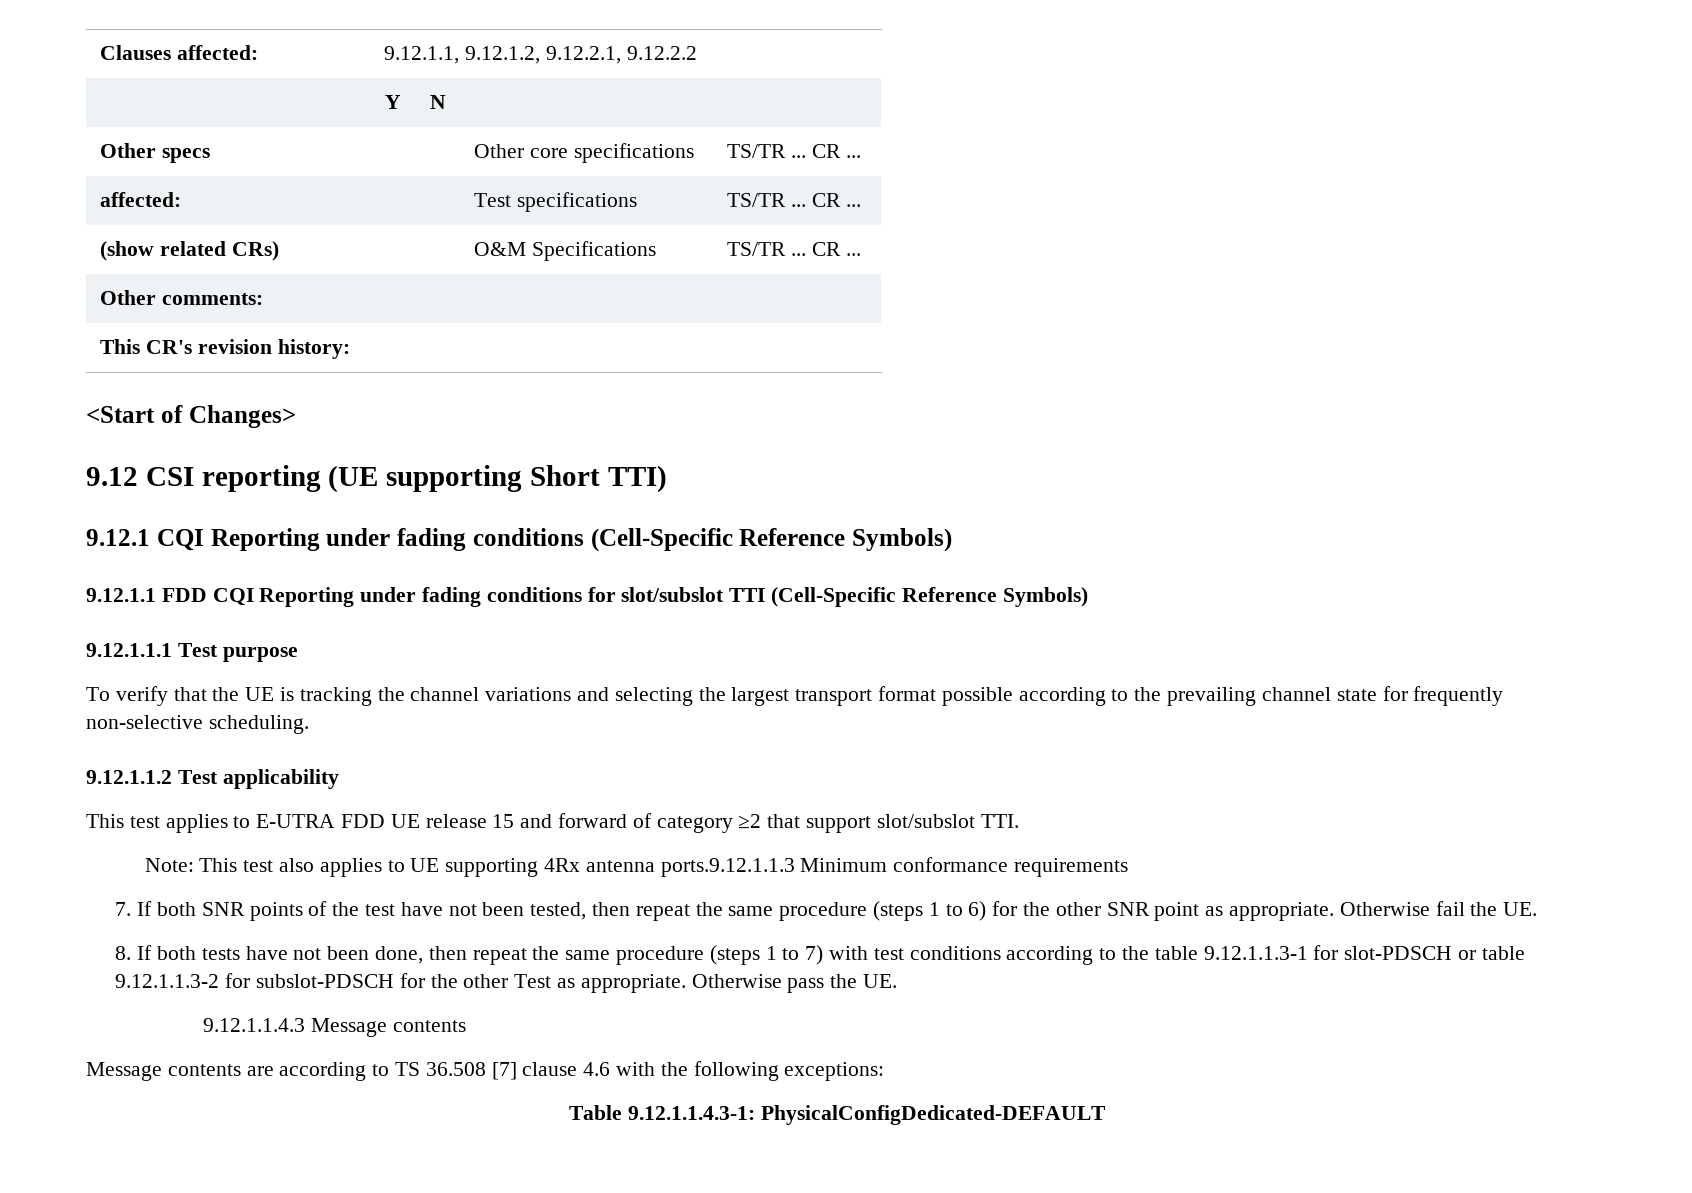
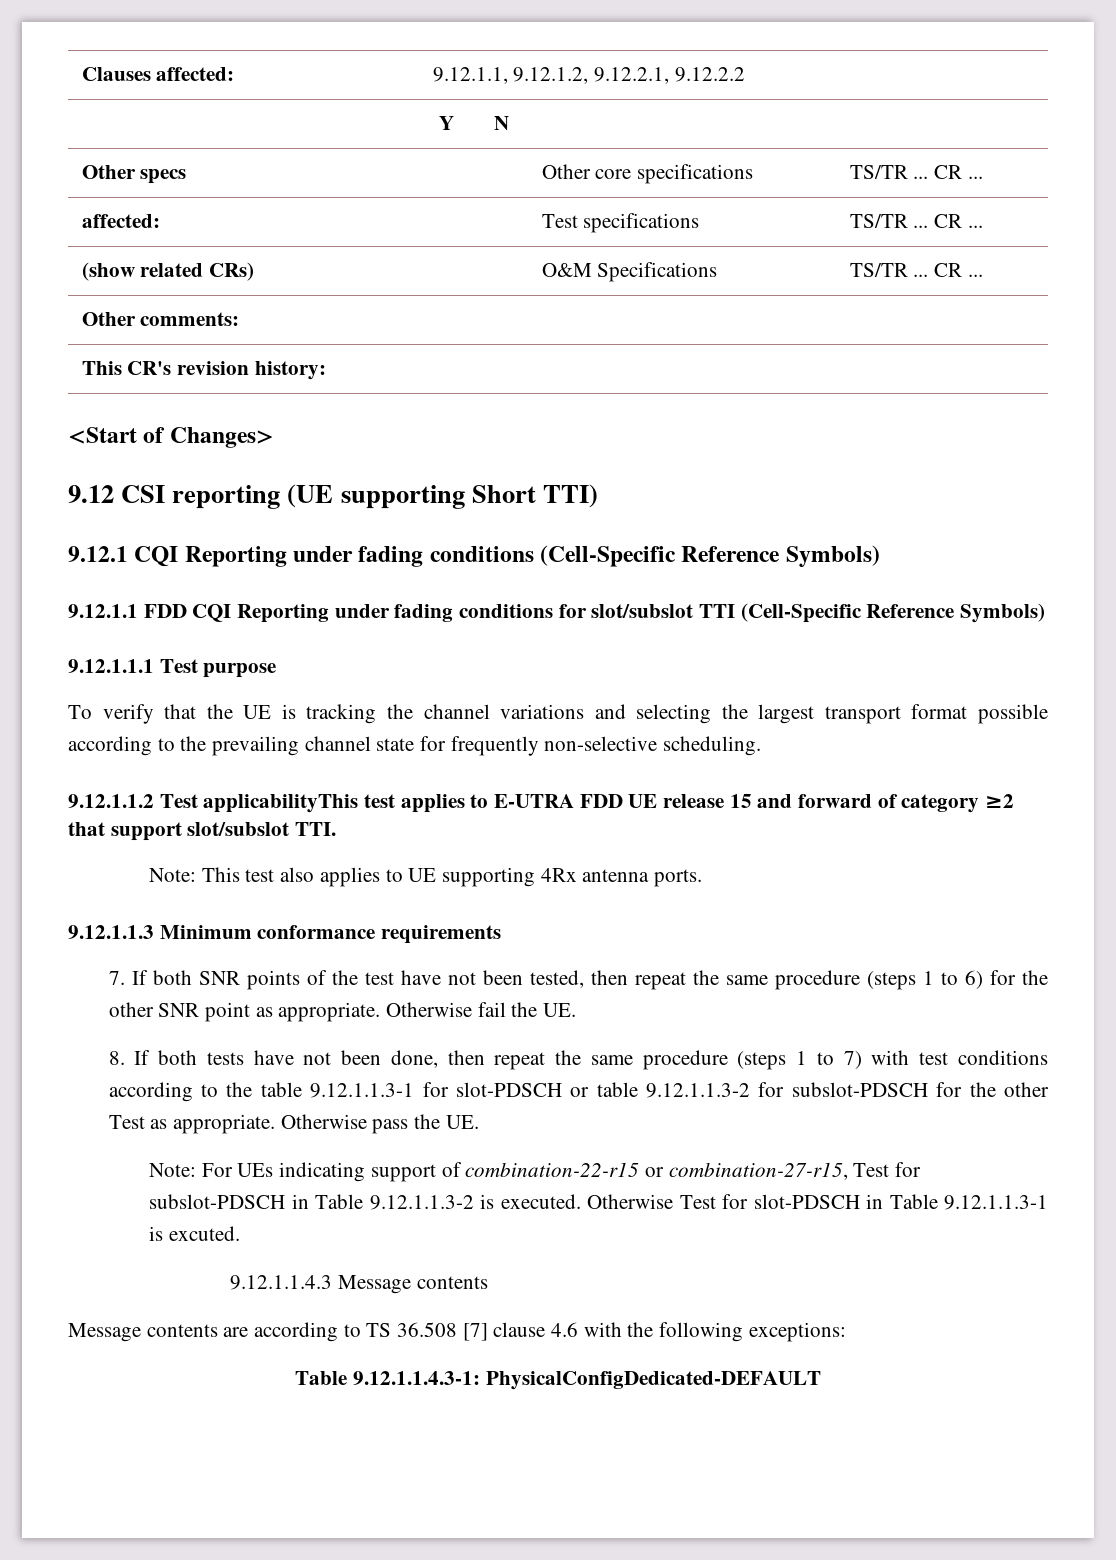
- 9.12.1.1.2 Test applicability
- This test applies to E-UTRA FDD UE release 15 and forward of category ≥2 that support slot/subslot TTI.
+ 9.12.1.1.2 Test applicabilityThis test applies to E-UTRA FDD UE release 15 and forward of category ≥2 that support slot/subslot TTI.
- Note: This test also applies to UE supporting 4Rx antenna ports.9.12.1.1.3 Minimum conformance requirements
+ Note: This test also applies to UE supporting 4Rx antenna ports.
+ 9.12.1.1.3 Minimum conformance requirements
+ Note: For UEs indicating support of combination-22-r15 or combination-27-r15, Test for subslot-PDSCH in Table 9.12.1.1.3-2 is executed. Otherwise Test for slot-PDSCH in Table 9.12.1.1.3-1 is excuted.

